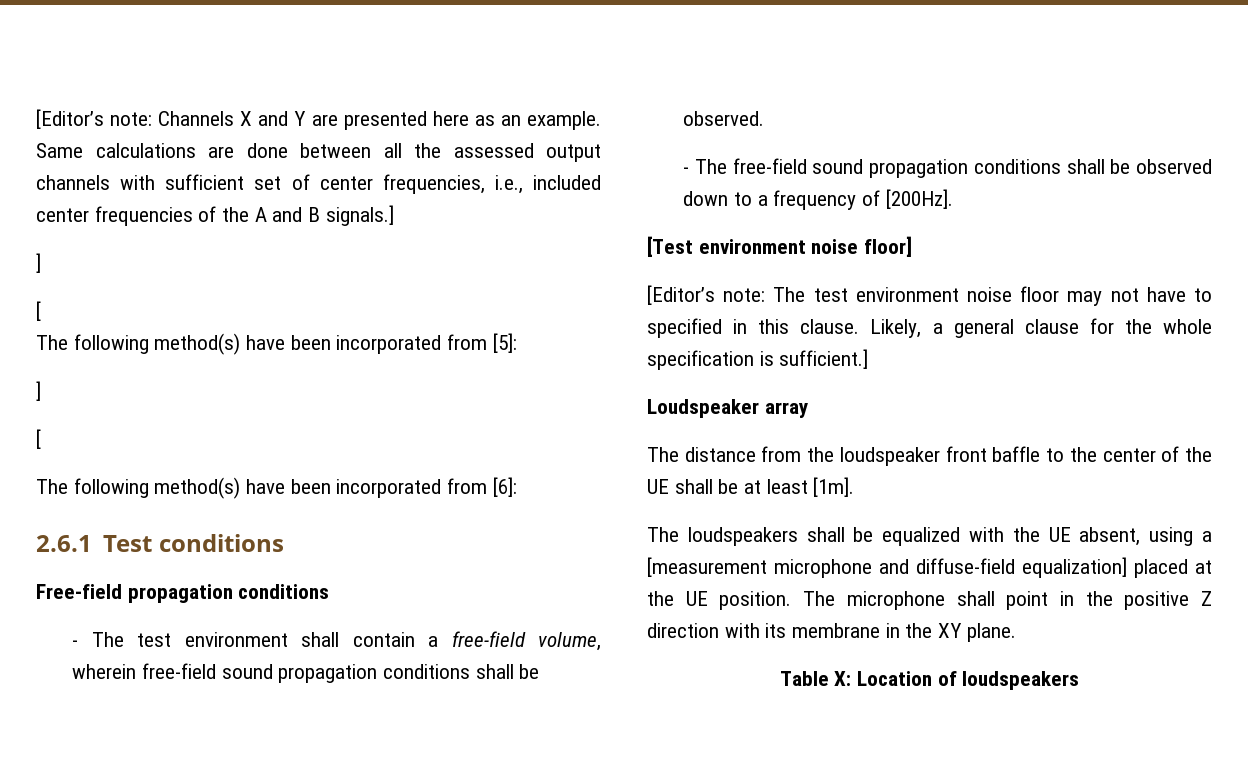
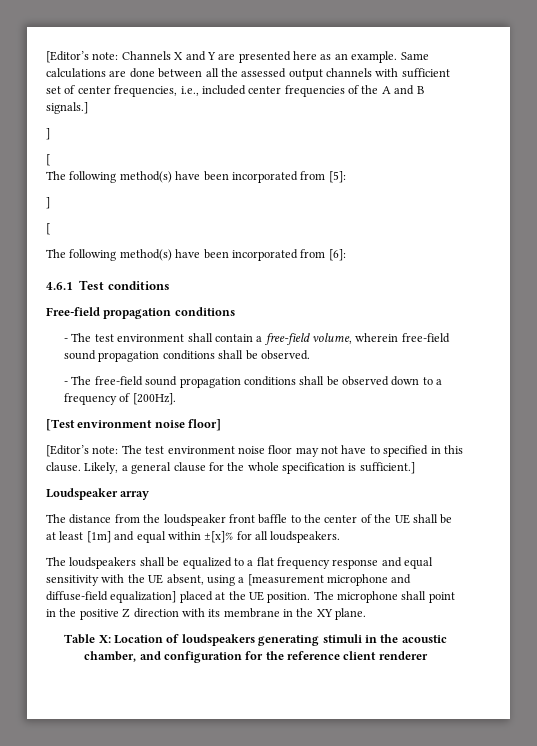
- 2.6.1 Test conditions
+ 4.6.1 Test conditions
- The distance from the loudspeaker front baffle to the center of the UE shall be at least [1m].
+ The distance from the loudspeaker front baffle to the center of the UE shall be at least [1m] and equal within ±[x]% for all loudspeakers.
- The loudspeakers shall be equalized with the UE absent, using a [measurement microphone and diffuse-field equalization] placed at the UE position.
+ The loudspeakers shall be equalized to a flat frequency response and equal sensitivity with the UE absent, using a [measurement microphone and diffuse-field equalization] placed at the UE position.
- Table X: Location of loudspeakers
+ Table X: Location of loudspeakers generating stimuli in the acoustic chamber, and configuration for the reference client renderer

